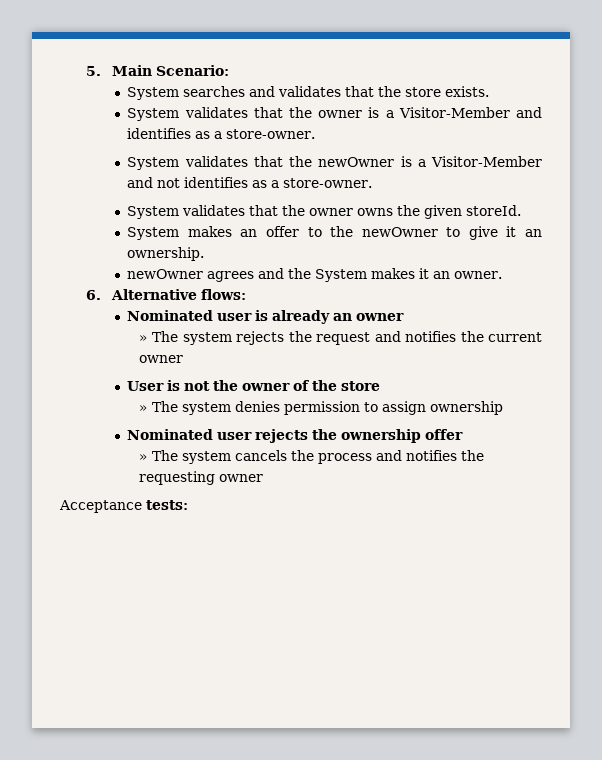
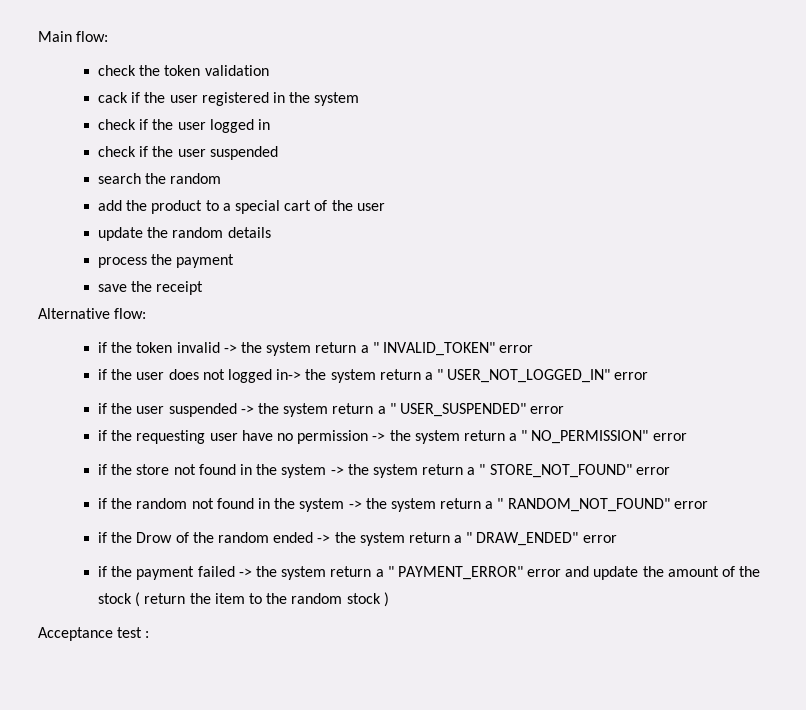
- 5. Main Scenario:
- System searches and validates that the store exists.
- System validates that the owner is a Visitor-Member and identifies as a store-owner.
- System validates that the newOwner is a Visitor-Member and not identifies as a store-owner.
- System validates that the owner owns the given storeId.
- System makes an offer to the newOwner to give it an ownership.
- newOwner agrees and the System makes it an owner.
- 6. Alternative flows:
- Nominated user is already an owner
- » The system rejects the request and notifies the current owner
- User is not the owner of the store
- » The system denies permission to assign ownership
- Nominated user rejects the ownership offer
- » The system cancels the process and notifies the requesting owner
+ Main flow:
+ check the token validation
+ cack if the user registered in the system
+ check if the user logged in
+ check if the user suspended
+ search the random
+ add the product to a special cart of the user
+ update the random details
+ process the payment
+ save the receipt
+ Alternative flow:
+ if the token invalid -> the system return a " INVALID_TOKEN" error
+ if the user does not logged in-> the system return a " USER_NOT_LOGGED_IN" error
+ if the user suspended -> the system return a " USER_SUSPENDED" error
+ if the requesting user have no permission -> the system return a " NO_PERMISSION" error
+ if the store not found in the system -> the system return a " STORE_NOT_FOUND" error
+ if the random not found in the system -> the system return a " RANDOM_NOT_FOUND" error
+ if the Drow of the random ended -> the system return a " DRAW_ENDED" error
+ if the payment failed -> the system return a " PAYMENT_ERROR" error and update the amount of the stock ( return the item to the random stock )
- Acceptance tests:
+ Acceptance test :

